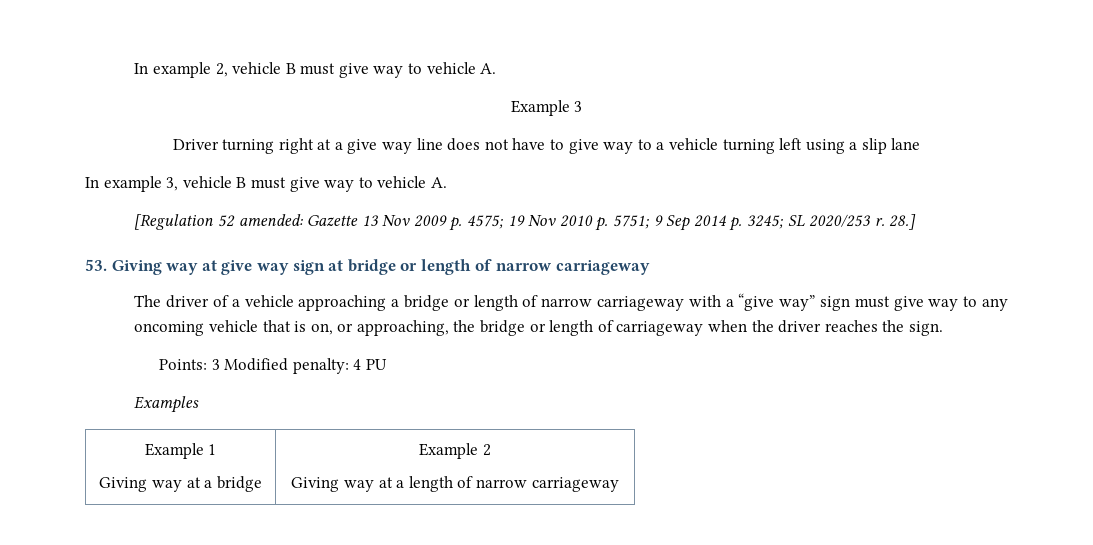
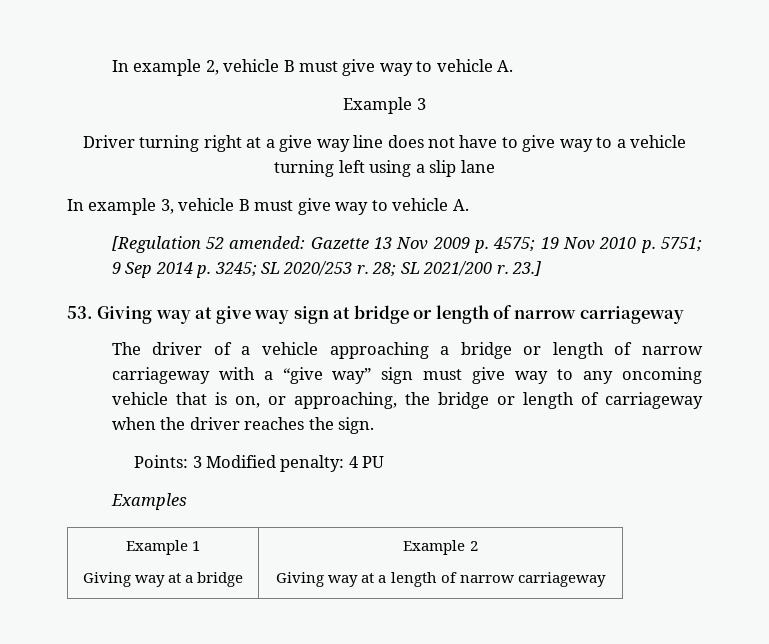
- 28.]
+ 28; SL 2021/200 r. 23.]

